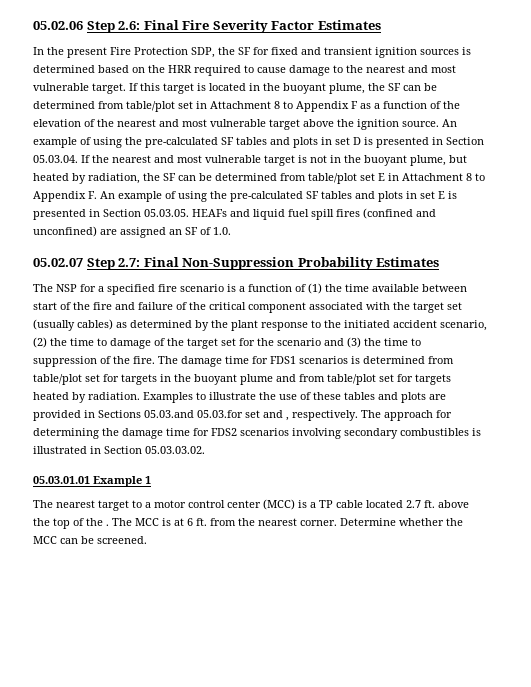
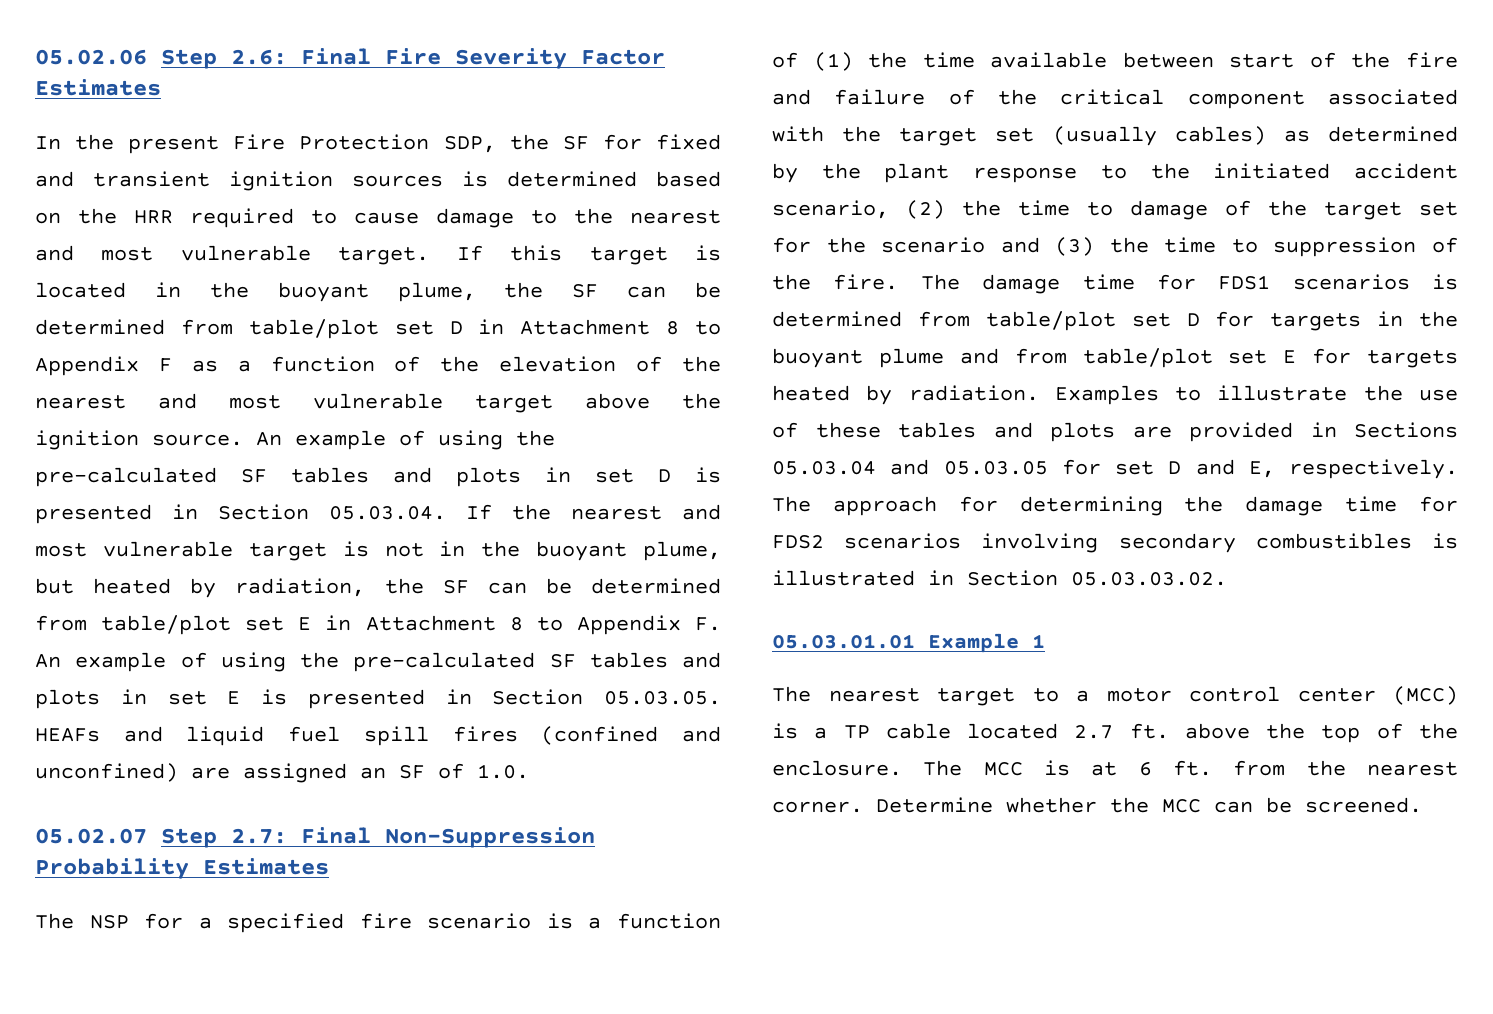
- If this target is located in the buoyant plume, the SF can be determined from table/plot set in Attachment 8 to Appendix F as a function of the elevation of the nearest and most vulnerable target above the ignition source.
+ If this target is located in the buoyant plume, the SF can be determined from table/plot set D in Attachment 8 to Appendix F as a function of the elevation of the nearest and most vulnerable target above the ignition source.
- The damage time for FDS1 scenarios is determined from table/plot set for targets in the buoyant plume and from table/plot set for targets heated by radiation.
+ The damage time for FDS1 scenarios is determined from table/plot set D for targets in the buoyant plume and from table/plot set E for targets heated by radiation.
- Examples to illustrate the use of these tables and plots are provided in Sections 05.03.and 05.03.for set and , respectively.
+ Examples to illustrate the use of these tables and plots are provided in Sections 05.03.04 and 05.03.05 for set D and E, respectively.
- The nearest target to a motor control center (MCC) is a TP cable located 2.7 ft. above the top of the .
+ The nearest target to a motor control center (MCC) is a TP cable located 2.7 ft. above the top of the enclosure.

